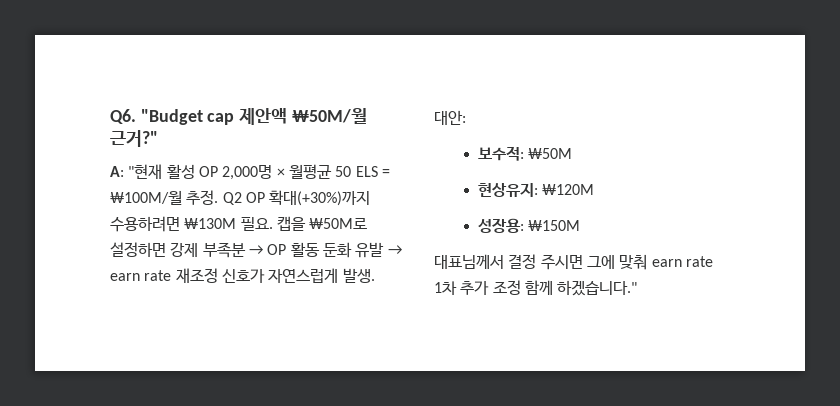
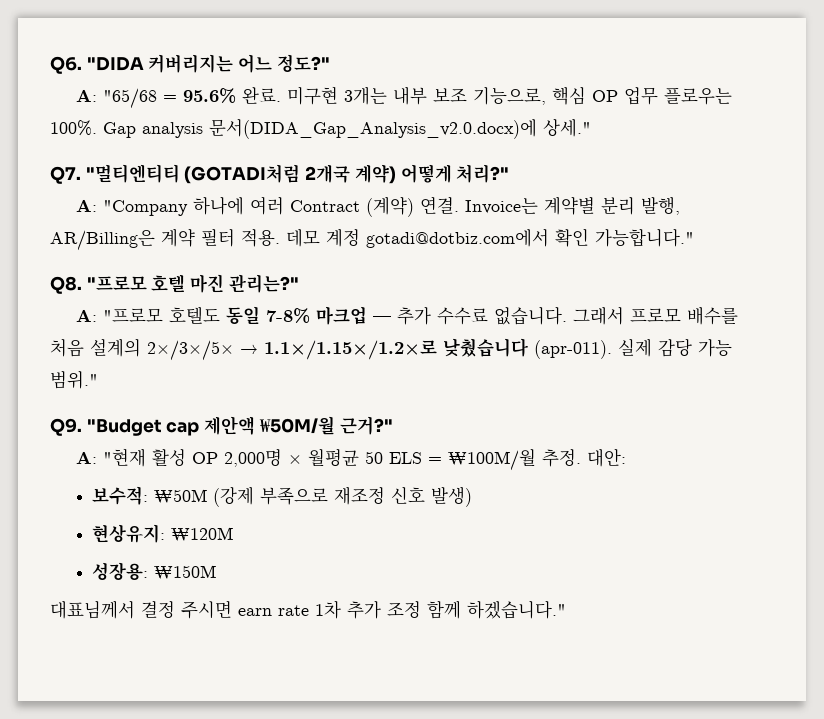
- Q6. "Budget cap 제안액 ₩50M/월 근거?"
+ Q6. "DIDA 커버리지는 어느 정도?"
+ A: "65/68 = 95.6% 완료. 미구현 3개는 내부 보조 기능으로, 핵심 OP 업무 플로우는 100%. Gap analysis 문서(DIDA_Gap_Analysis_v2.0.docx)에 상세."
+ Q7. "멀티엔티티 (GOTADI처럼 2개국 계약) 어떻게 처리?"
+ A: "Company 하나에 여러 Contract (계약) 연결. Invoice는 계약별 분리 발행, AR/Billing은 계약 필터 적용. 데모 계정 gotadi@dotbiz.com에서 확인 가능합니다."
+ Q8. "프로모 호텔 마진 관리는?"
+ A: "프로모 호텔도 동일 7-8% 마크업 — 추가 수수료 없습니다. 그래서 프로모 배수를 처음 설계의 2×/3×/5× → 1.1×/1.15×/1.2×로 낮췄습니다 (apr-011). 실제 감당 가능 범위."
+ Q9. "Budget cap 제안액 ₩50M/월 근거?"
- Q2 OP 확대(+30%)까지 수용하려면 ₩130M 필요. 캡을 ₩50M로 설정하면 강제 부족분 → OP 활동 둔화 유발 → earn rate 재조정 신호가 자연스럽게 발생. 대안:
- 보수적: ₩50M
+ 대안:
+ 보수적: ₩50M (강제 부족으로 재조정 신호 발생)
- 대표님께서 결정 주시면 그에 맞춰 earn rate 1차 추가 조정 함께 하겠습니다."
+ 대표님께서 결정 주시면 earn rate 1차 추가 조정 함께 하겠습니다."

